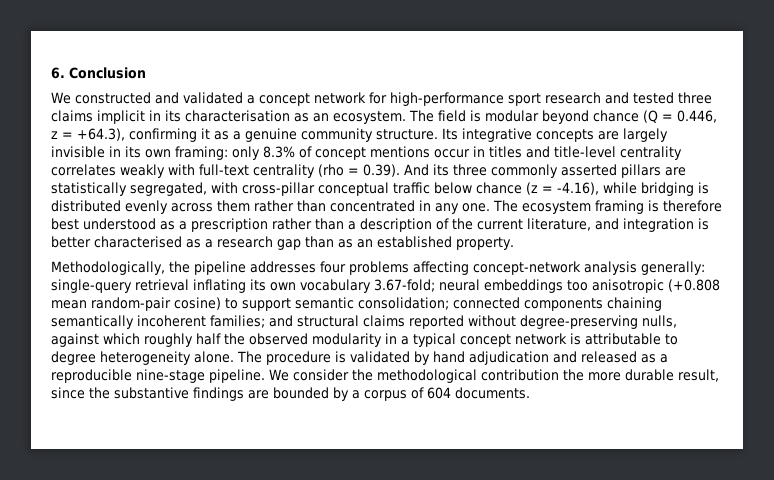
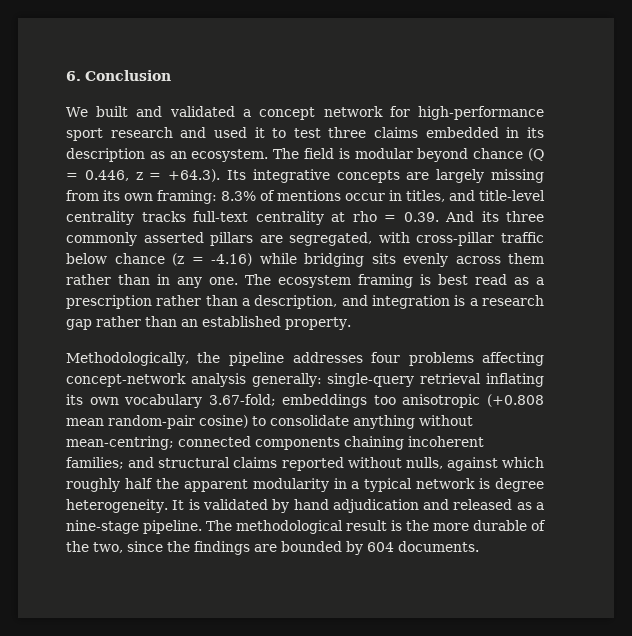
- We constructed and validated a concept network for high-performance sport research and tested three claims implicit in its characterisation as an ecosystem.
+ We built and validated a concept network for high-performance sport research and used it to test three claims embedded in its description as an ecosystem.
- The field is modular beyond chance (Q = 0.446, z = +64.3), confirming it as a genuine community structure. Its integrative concepts are largely invisible in its own framing: only 8.3% of concept mentions occur in titles and title-level centrality correlates weakly with full-text centrality (rho = 0.39). And its three commonly asserted pillars are statistically segregated, with cross-pillar conceptual traffic below chance (z = -4.16), while bridging is distributed evenly across them rather than concentrated in any one.
+ The field is modular beyond chance (Q = 0.446, z = +64.3). Its integrative concepts are largely missing from its own framing: 8.3% of mentions occur in titles, and title-level centrality tracks full-text centrality at rho = 0.39. And its three commonly asserted pillars are segregated, with cross-pillar traffic below chance (z = -4.16) while bridging sits evenly across them rather than in any one.
- The ecosystem framing is therefore best understood as a prescription rather than a description of the current literature, and integration is better characterised as a research gap than as an established property.
+ The ecosystem framing is best read as a prescription rather than a description, and integration is a research gap rather than an established property.
- Methodologically, the pipeline addresses four problems affecting concept-network analysis generally: single-query retrieval inflating its own vocabulary 3.67-fold; neural embeddings too anisotropic (+0.808 mean random-pair cosine) to support semantic consolidation; connected components chaining semantically incoherent families; and structural claims reported without degree-preserving nulls, against which roughly half the observed modularity in a typical concept network is attributable to degree heterogeneity alone. The procedure is validated by hand adjudication and released as a reproducible nine-stage pipeline.
+ Methodologically, the pipeline addresses four problems affecting concept-network analysis generally: single-query retrieval inflating its own vocabulary 3.67-fold; embeddings too anisotropic (+0.808 mean random-pair cosine) to consolidate anything without mean-centring; connected components chaining incoherent families; and structural claims reported without nulls, against which roughly half the apparent modularity in a typical network is degree heterogeneity. It is validated by hand adjudication and released as a nine-stage pipeline.
- We consider the methodological contribution the more durable result, since the substantive findings are bounded by a corpus of 604 documents.
+ The methodological result is the more durable of the two, since the findings are bounded by 604 documents.

